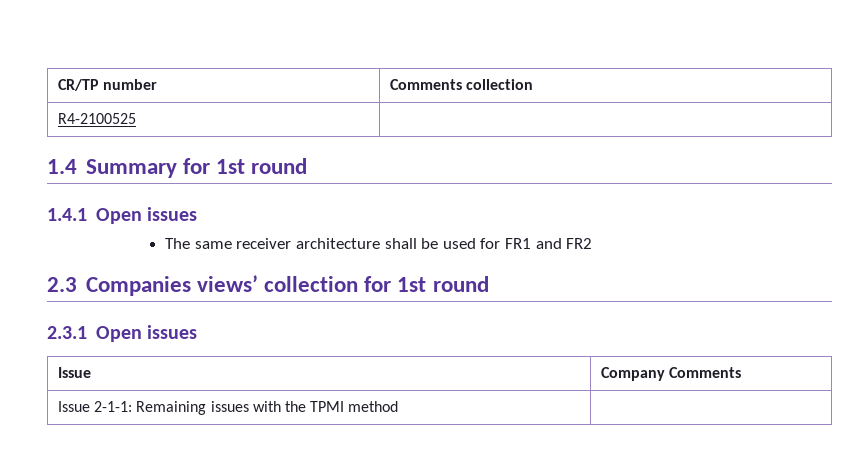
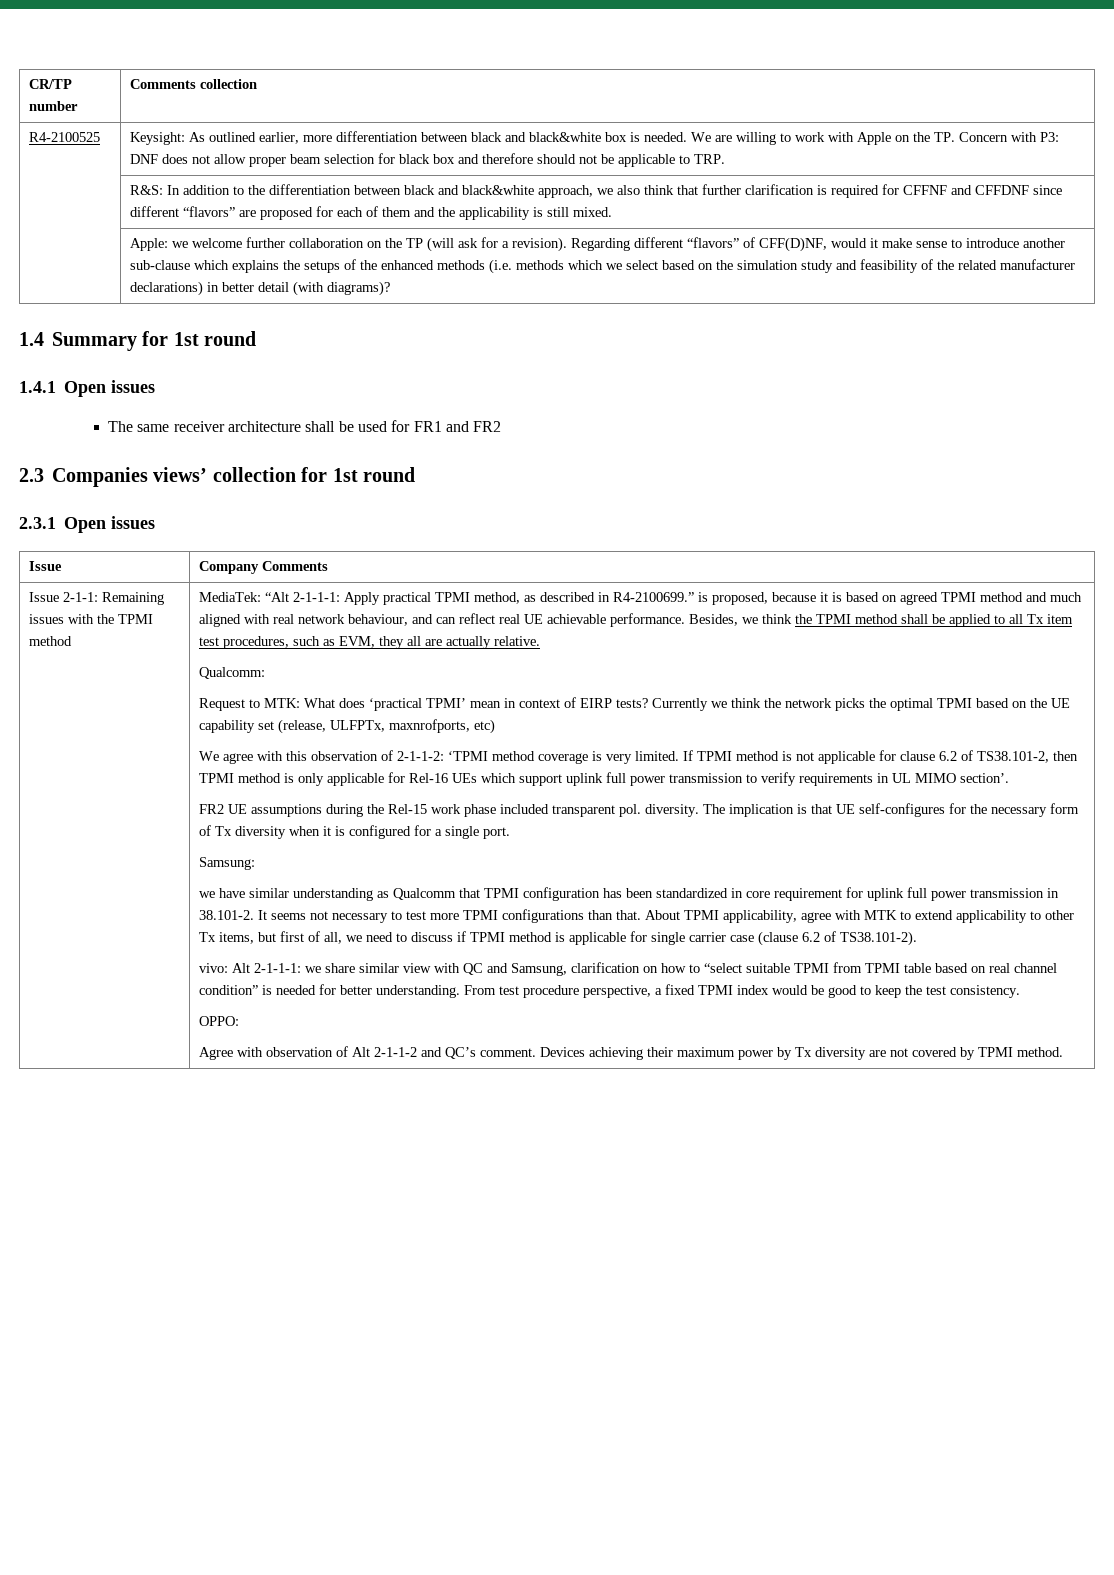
+ Keysight: As outlined earlier, more differentiation between black and black&white box is needed. We are willing to work with Apple on the TP. Concern with P3: DNF does not allow proper beam selection for black box and therefore should not be applicable to TRP.
+ | R&S: In addition to the differentiation between black and black&white approach, we also think that further clarification is required for CFFNF and CFFDNF since different “flavors” are proposed for each of them and the applicability is still mixed.
+ | Apple: we welcome further collaboration on the TP (will ask for a revision). Regarding different “flavors” of CFF(D)NF, would it make sense to introduce another sub-clause which explains the setups of the enhanced methods (i.e. methods which we select based on the simulation study and feasibility of the related manufacturer declarations) in better detail (with diagrams)?
+ MediaTek: “Alt 2-1-1-1: Apply practical TPMI method, as described in R4-2100699.” is proposed, because it is based on agreed TPMI method and much aligned with real network behaviour, and can reflect real UE achievable performance. Besides, we think the TPMI method shall be applied to all Tx item test procedures, such as EVM, they all are actually relative.
+ Qualcomm:
+ Request to MTK: What does ‘practical TPMI’ mean in context of EIRP tests? Currently we think the network picks the optimal TPMI based on the UE capability set (release, ULFPTx, maxnrofports, etc)
+ We agree with this observation of 2-1-1-2: ‘TPMI method coverage is very limited. If TPMI method is not applicable for clause 6.2 of TS38.101-2, then TPMI method is only applicable for Rel-16 UEs which support uplink full power transmission to verify requirements in UL MIMO section’.
+ FR2 UE assumptions during the Rel-15 work phase included transparent pol. diversity. The implication is that UE self-configures for the necessary form of Tx diversity when it is configured for a single port.
+ Samsung:
+ we have similar understanding as Qualcomm that TPMI configuration has been standardized in core requirement for uplink full power transmission in 38.101-2. It seems not necessary to test more TPMI configurations than that. About TPMI applicability, agree with MTK to extend applicability to other Tx items, but first of all, we need to discuss if TPMI method is applicable for single carrier case (clause 6.2 of TS38.101-2).
+ vivo: Alt 2-1-1-1: we share similar view with QC and Samsung, clarification on how to “select suitable TPMI from TPMI table based on real channel condition” is needed for better understanding. From test procedure perspective, a fixed TPMI index would be good to keep the test consistency.
+ OPPO:
+ Agree with observation of Alt 2-1-1-2 and QC’s comment. Devices achieving their maximum power by Tx diversity are not covered by TPMI method.

